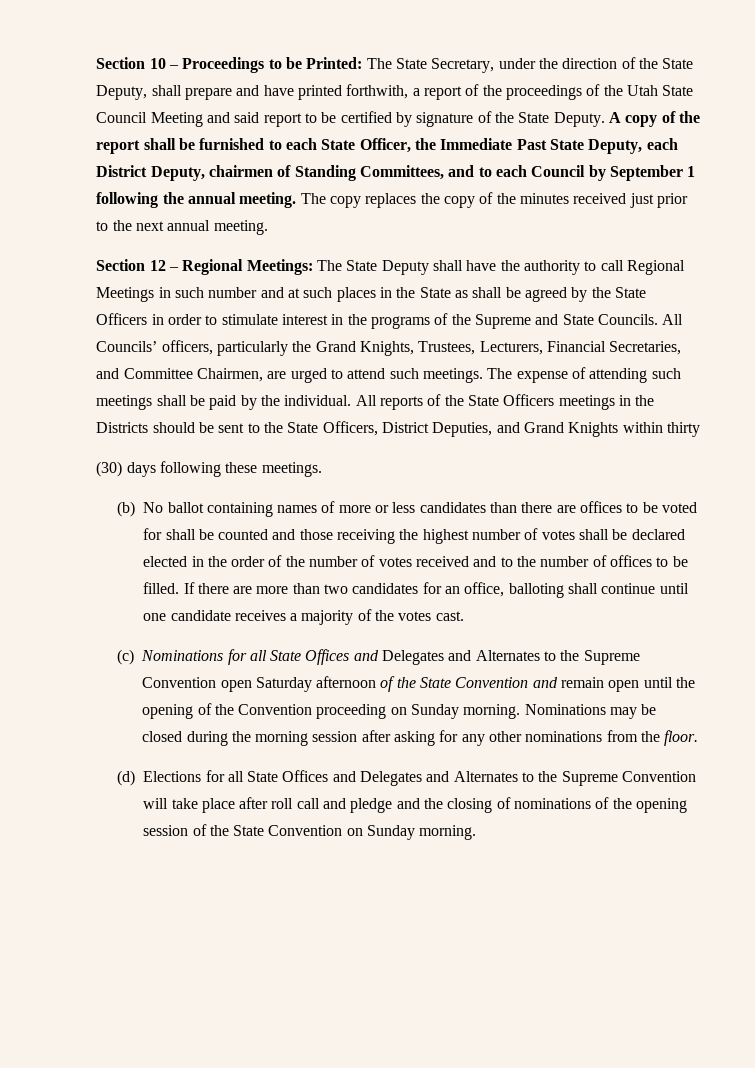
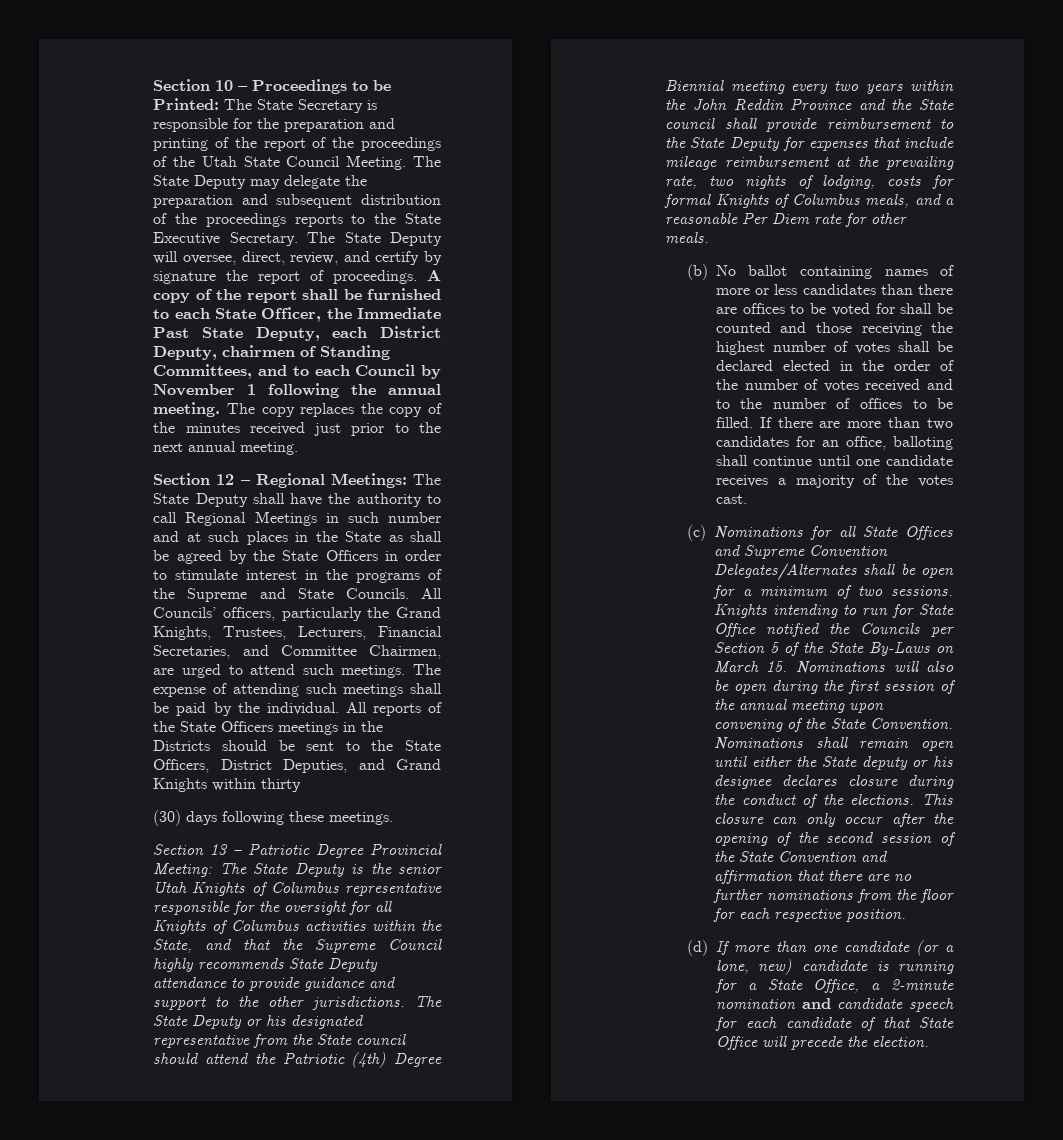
- Section 10 – Proceedings to be Printed: The State Secretary, under the direction of the State Deputy, shall prepare and have printed forthwith, a report of the proceedings of the Utah State Council Meeting and said report to be certified by signature of the State Deputy.
+ Section 10 – Proceedings to be Printed: The State Secretary is responsible for the preparation and printing of the report of the proceedings of the Utah State Council Meeting. The State Deputy may delegate the preparation and subsequent distribution of the proceedings reports to the State Executive Secretary. The State Deputy will oversee, direct, review, and certify by signature the report of proceedings.
- A copy of the report shall be furnished to each State Officer, the Immediate Past State Deputy, each District Deputy, chairmen of Standing Committees, and to each Council by September 1 following the annual meeting.
+ A copy of the report shall be furnished to each State Officer, the Immediate Past State Deputy, each District Deputy, chairmen of Standing Committees, and to each Council by November 1 following the annual meeting.
+ Section 13 – Patriotic Degree Provincial Meeting: The State Deputy is the senior Utah Knights of Columbus representative responsible for the oversight for all Knights of Columbus activities within the State, and that the Supreme Council highly recommends State Deputy attendance to provide guidance and support to the other jurisdictions. The State Deputy or his designated representative from the State council should attend the Patriotic (4th) Degree Biennial meeting every two years within the John Reddin Province and the State council shall provide reimbursement to the State Deputy for expenses that include mileage reimbursement at the prevailing rate, two nights of lodging, costs for formal Knights of Columbus meals, and a reasonable Per Diem rate for other meals.
- (c) Nominations for all State Offices and Delegates and Alternates to the Supreme Convention open Saturday afternoon of the State Convention and remain open until the opening of the Convention proceeding on Sunday morning. Nominations may be closed during the morning session after asking for any other nominations from the floor.
- (d) Elections for all State Offices and Delegates and Alternates to the Supreme Convention will take place after roll call and pledge and the closing of nominations of the opening session of the State Convention on Sunday morning.
+ (c) Nominations for all State Offices and Supreme Convention Delegates/Alternates shall be open for a minimum of two sessions. Knights intending to run for State Office notified the Councils per Section 5 of the State By-Laws on March 15. Nominations will also be open during the first session of the annual meeting upon convening of the State Convention. Nominations shall remain open until either the State deputy or his designee declares closure during the conduct of the elections. This closure can only occur after the opening of the second session of the State Convention and affirmation that there are no further nominations from the floor for each respective position.
+ (d) If more than one candidate (or a lone, new) candidate is running for a State Office, a 2-minute nomination and candidate speech for each candidate of that State Office will precede the election.

